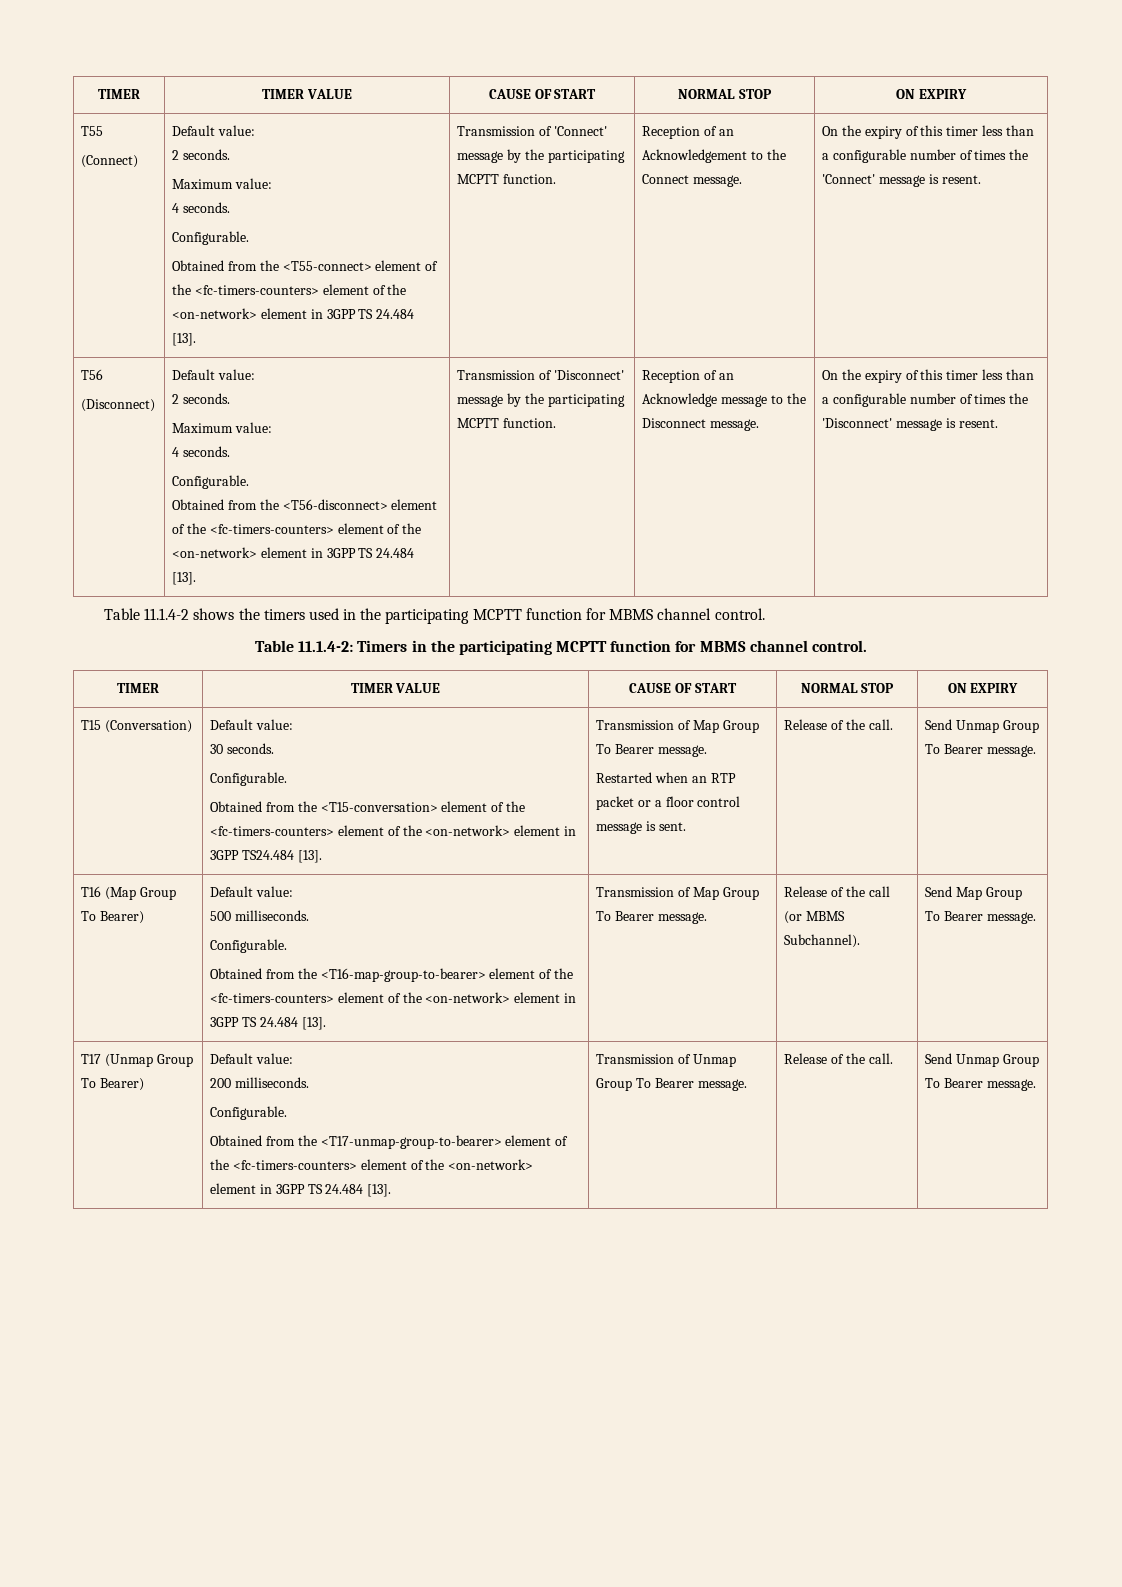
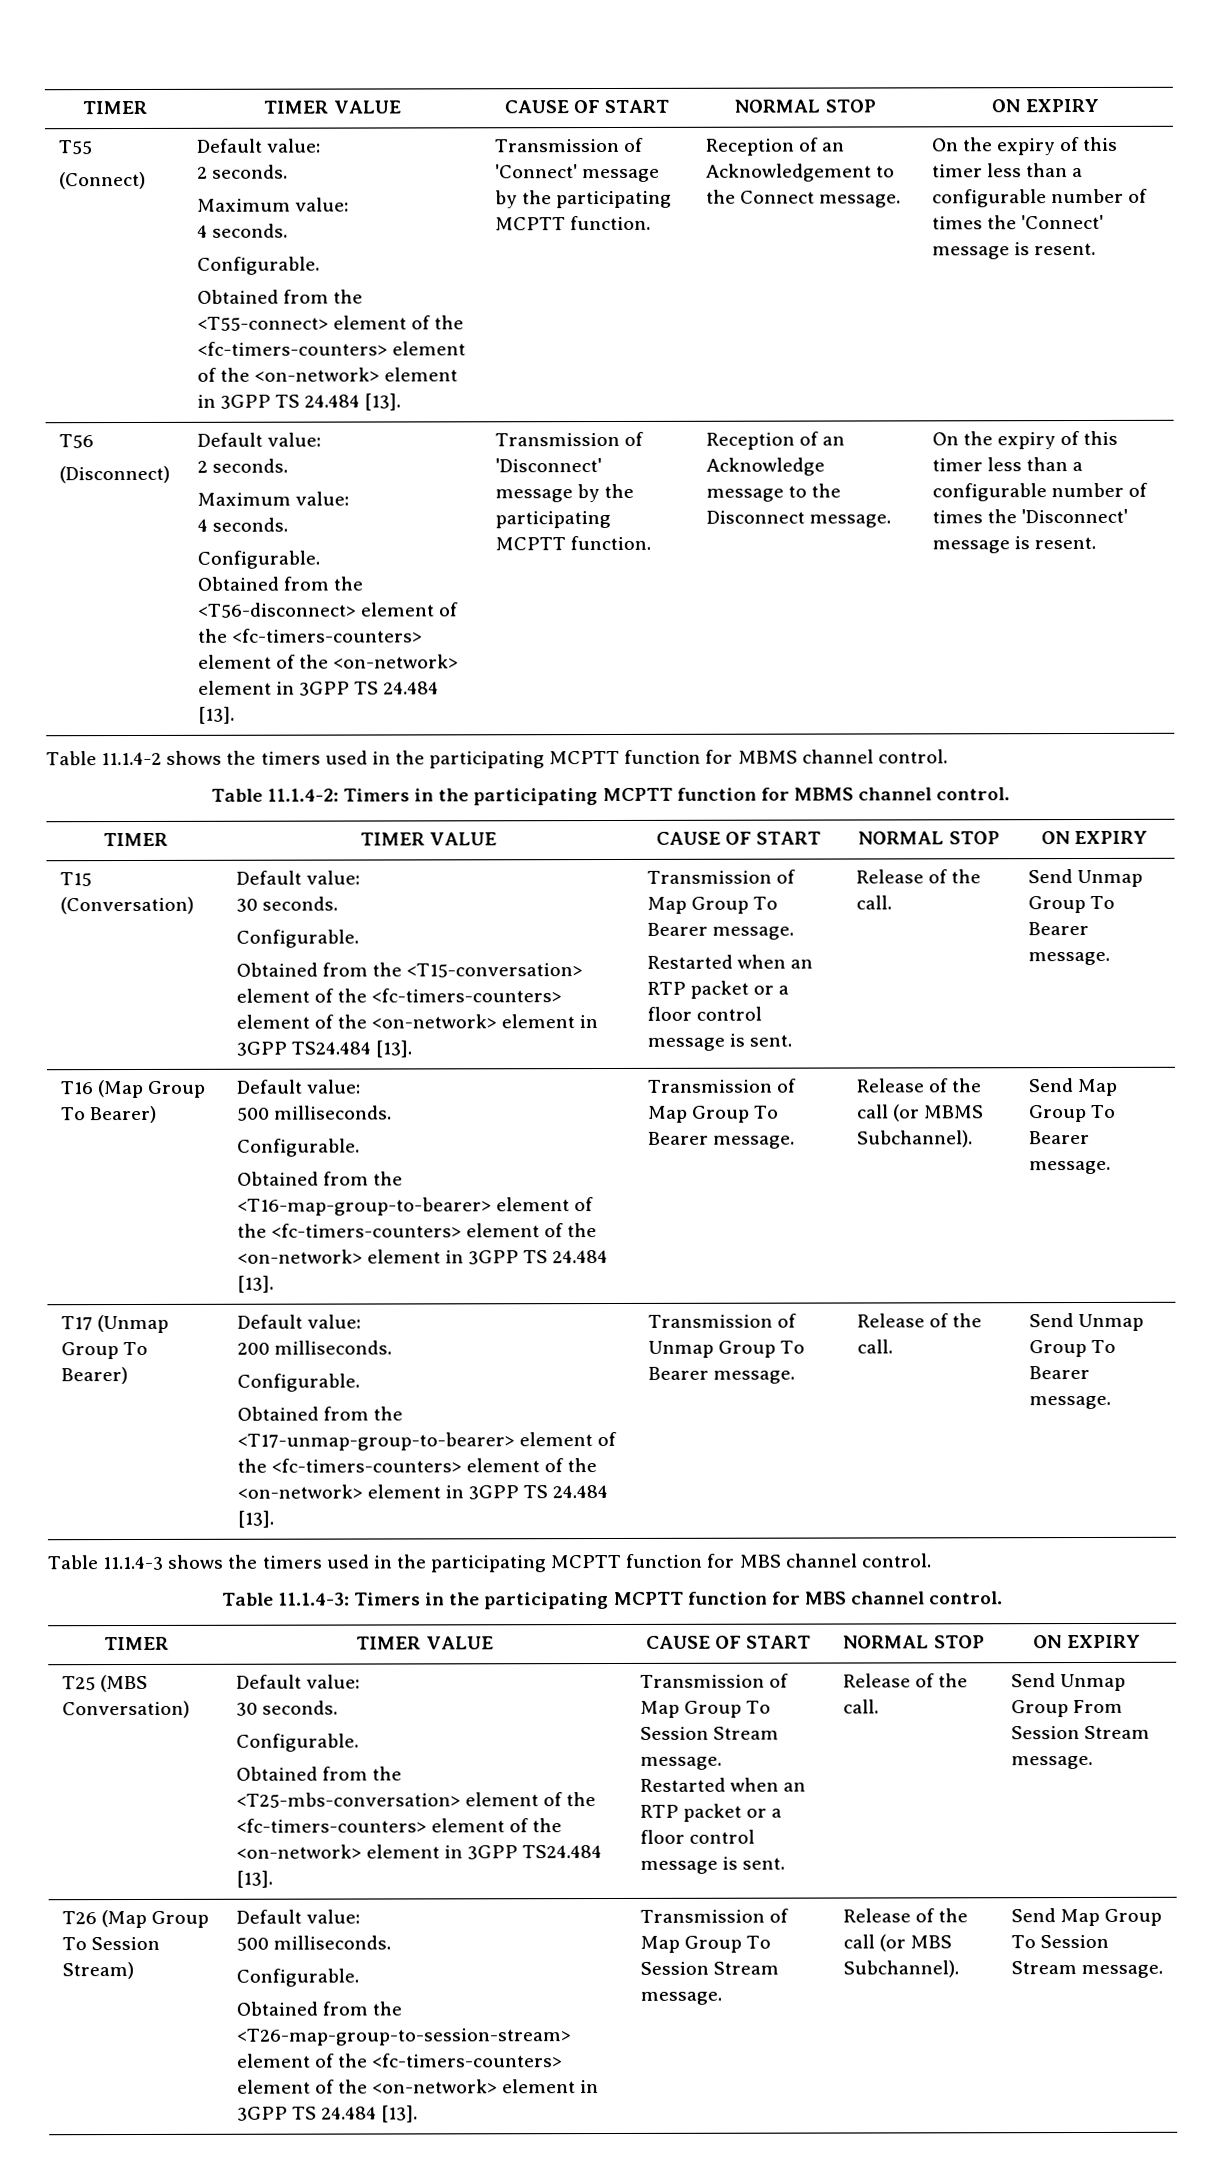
+ Table 11.1.4-3 shows the timers used in the participating MCPTT function for MBS channel control.
+ Table 11.1.4-3: Timers in the participating MCPTT function for MBS channel control.
+ TIMER | TIMER VALUE | CAUSE OF START | NORMAL STOP | ON EXPIRY
+ T25 (MBS Conversation) | Default value:
+ 30 seconds.
+ Configurable.
+ Obtained from the <T25-mbs-conversation> element of the <fc-timers-counters> element of the <on-network> element in 3GPP TS24.484 [13]. | Transmission of Map Group To Session Stream message.
+ Restarted when an RTP packet or a floor control message is sent. | Release of the call. | Send Unmap Group From Session Stream message.
+ T26 (Map Group To Session Stream) | Default value:
+ 500 milliseconds.
+ Configurable.
+ Obtained from the <T26-map-group-to-session-stream> element of the <fc-timers-counters> element of the <on-network> element in 3GPP TS 24.484 [13]. | Transmission of Map Group To Session Stream message. | Release of the call (or MBS Subchannel). | Send Map Group To Session Stream message.

